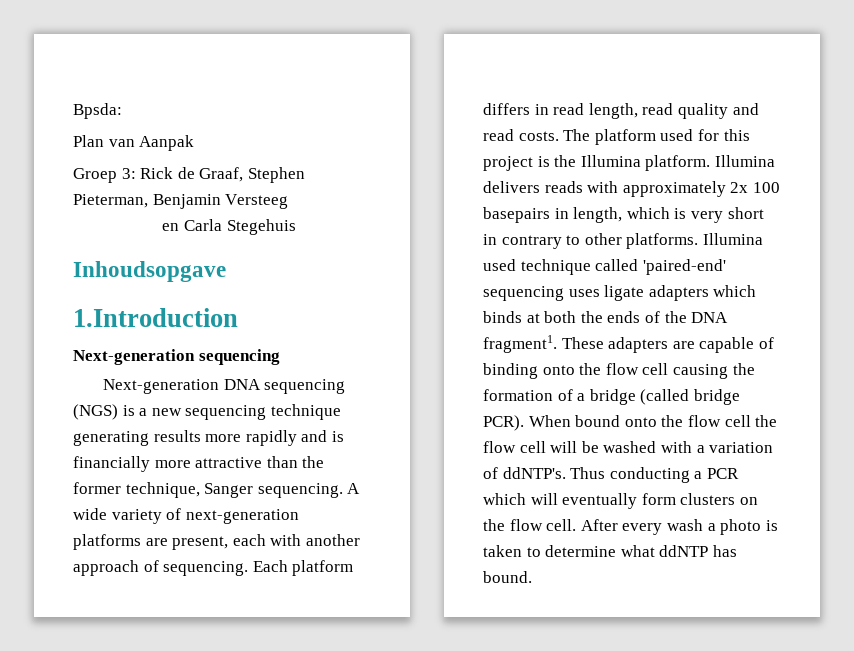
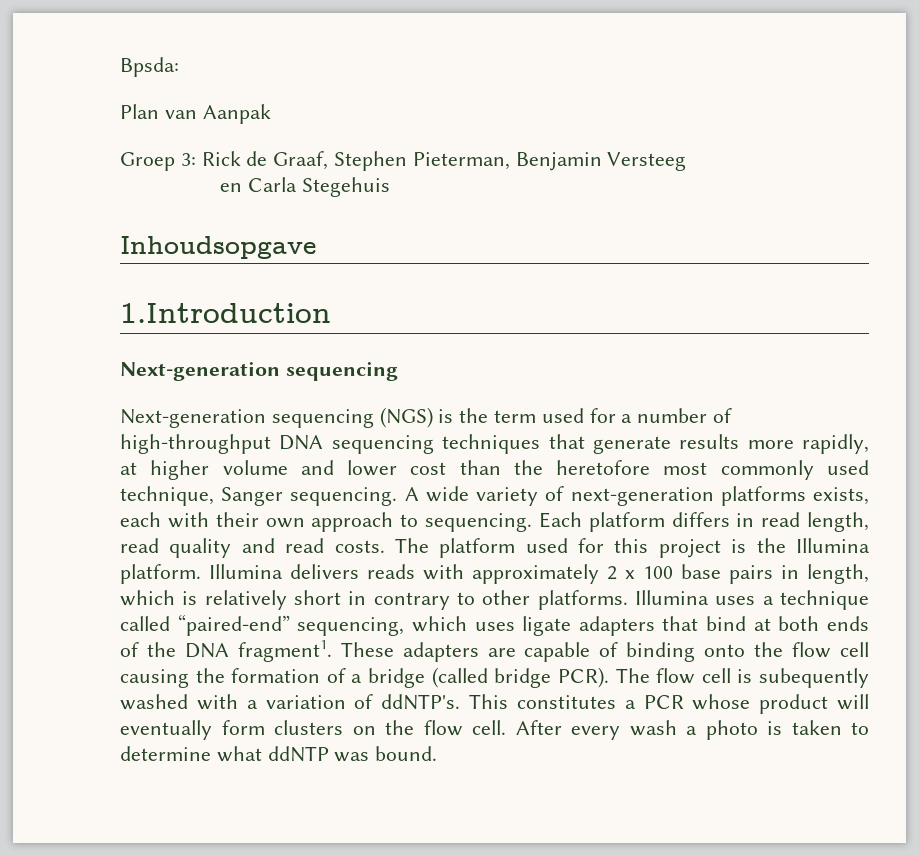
- Next-generation DNA sequencing (NGS) is a new sequencing technique generating results more rapidly and is financially more attractive than the former technique, Sanger sequencing.
+ Next-generation sequencing (NGS) is the term used for a number of high-throughput DNA sequencing techniques that generate results more rapidly, at higher volume and lower cost than the heretofore most commonly used technique, Sanger sequencing.
- A wide variety of next-generation platforms are present, each with another approach of sequencing.
+ A wide variety of next-generation platforms exists, each with their own approach to sequencing.
- Illumina delivers reads with approximately 2x 100 basepairs in length, which is very short in contrary to other platforms.
+ Illumina delivers reads with approximately 2 x 100 base pairs in length, which is relatively short in contrary to other platforms.
- Illumina used technique called 'paired-end' sequencing uses ligate adapters which binds at both the ends of the DNA fragment1.
+ Illumina uses a technique called “paired-end” sequencing, which uses ligate adapters that bind at both ends of the DNA fragment1.
- When bound onto the flow cell the flow cell will be washed with a variation of ddNTP's.
+ The flow cell is subequently washed with a variation of ddNTP's.
- Thus conducting a PCR which will eventually form clusters on the flow cell.
+ This constitutes a PCR whose product will eventually form clusters on the flow cell.
- After every wash a photo is taken to determine what ddNTP has bound.
+ After every wash a photo is taken to determine what ddNTP was bound.

